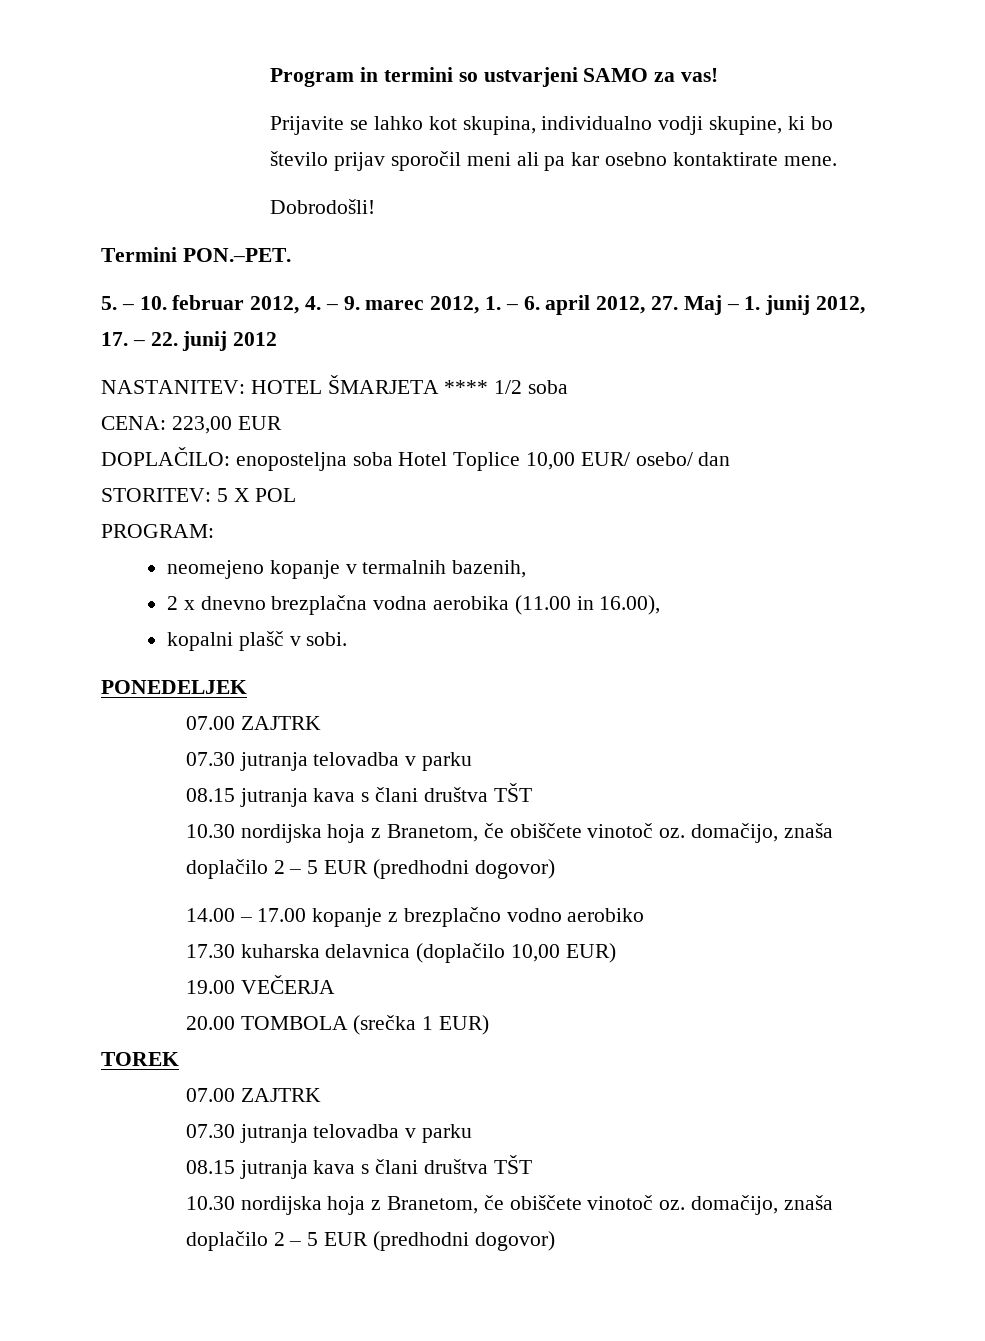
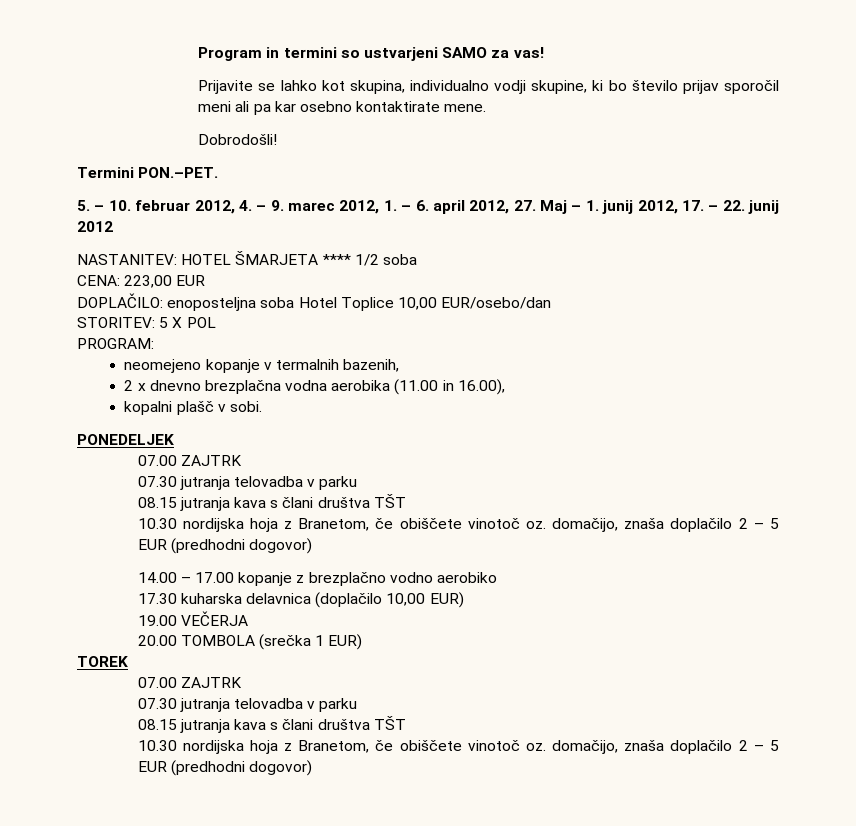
- DOPLAČILO: enoposteljna soba Hotel Toplice 10,00 EUR/ osebo/ dan
+ DOPLAČILO: enoposteljna soba Hotel Toplice 10,00 EUR/osebo/dan

